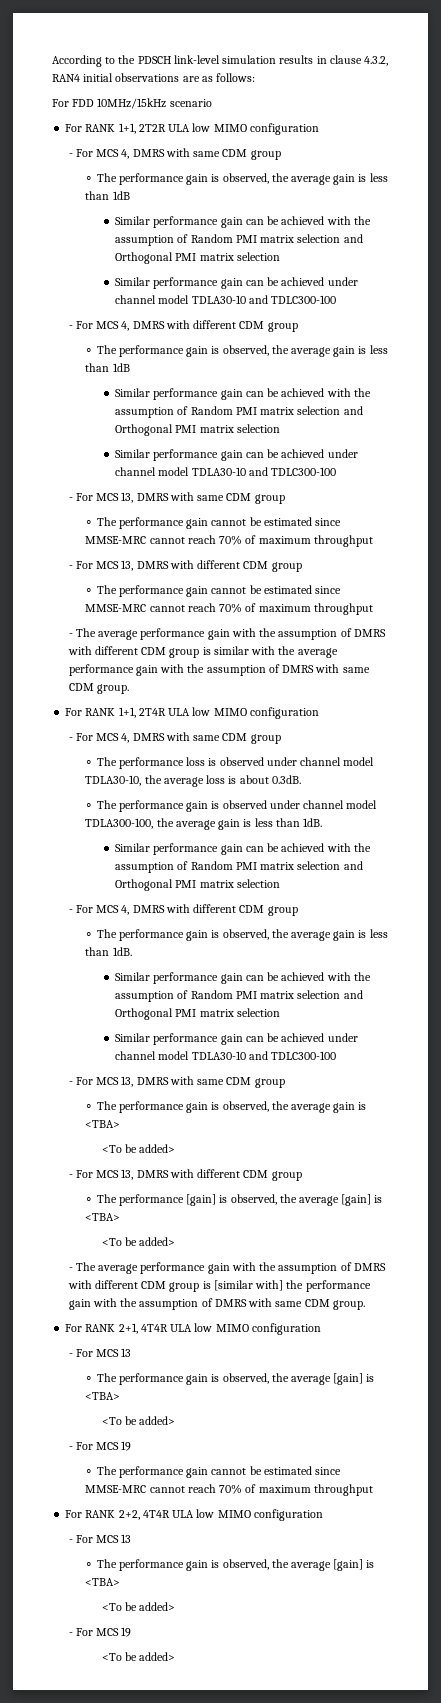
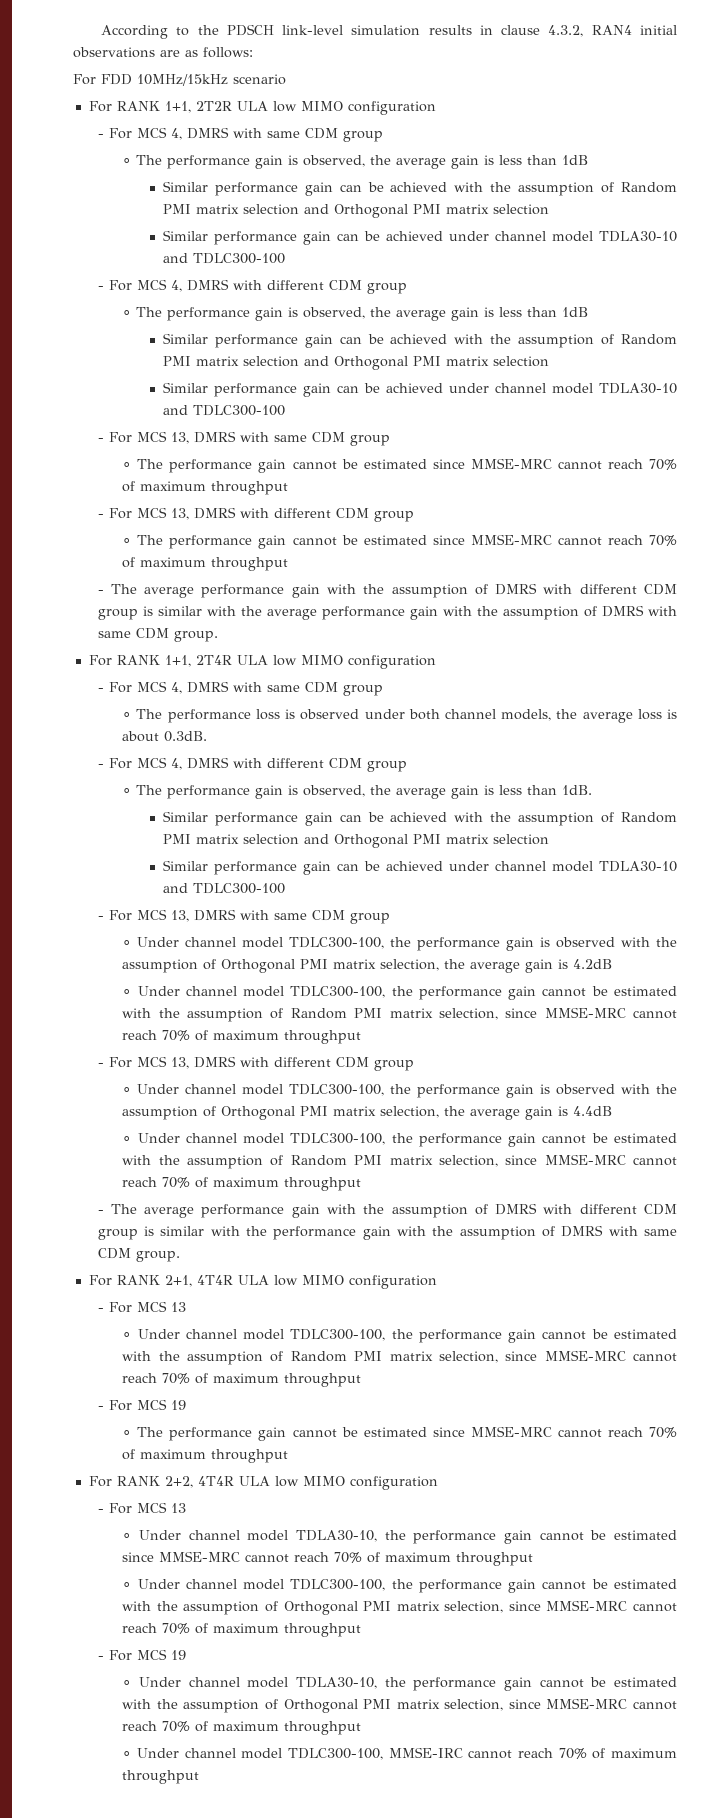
- ∘ The performance loss is observed under channel model TDLA30-10, the average loss is about 0.3dB.
+ ∘ The performance loss is observed under both channel models, the average loss is about 0.3dB.
- ∘ The performance gain is observed under channel model TDLA300-100, the average gain is less than 1dB.
- Similar performance gain can be achieved with the assumption of Random PMI matrix selection and Orthogonal PMI matrix selection
- ∘ The performance gain is observed, the average gain is <TBA>
- <To be added>
+ ∘ Under channel model TDLC300-100, the performance gain is observed with the assumption of Orthogonal PMI matrix selection, the average gain is 4.2dB
+ ∘ Under channel model TDLC300-100, the performance gain cannot be estimated with the assumption of Random PMI matrix selection, since MMSE-MRC cannot reach 70% of maximum throughput
- ∘ The performance [gain] is observed, the average [gain] is <TBA>
- <To be added>
+ ∘ Under channel model TDLC300-100, the performance gain is observed with the assumption of Orthogonal PMI matrix selection, the average gain is 4.4dB
+ ∘ Under channel model TDLC300-100, the performance gain cannot be estimated with the assumption of Random PMI matrix selection, since MMSE-MRC cannot reach 70% of maximum throughput
- - The average performance gain with the assumption of DMRS with different CDM group is [similar with] the performance gain with the assumption of DMRS with same CDM group.
+ - The average performance gain with the assumption of DMRS with different CDM group is similar with the performance gain with the assumption of DMRS with same CDM group.
  For RANK 2+1, 4T4R ULA low MIMO configuration
  - For MCS 13
- ∘ The performance gain is observed, the average [gain] is <TBA>
- <To be added>
+ ∘ Under channel model TDLC300-100, the performance gain cannot be estimated with the assumption of Random PMI matrix selection, since MMSE-MRC cannot reach 70% of maximum throughput
  For RANK 2+2, 4T4R ULA low MIMO configuration
  - For MCS 13
- ∘ The performance gain is observed, the average [gain] is <TBA>
- <To be added>
+ ∘ Under channel model TDLA30-10, the performance gain cannot be estimated since MMSE-MRC cannot reach 70% of maximum throughput
+ ∘ Under channel model TDLC300-100, the performance gain cannot be estimated with the assumption of Orthogonal PMI matrix selection, since MMSE-MRC cannot reach 70% of maximum throughput
  - For MCS 19
- <To be added>
+ ∘ Under channel model TDLA30-10, the performance gain cannot be estimated with the assumption of Orthogonal PMI matrix selection, since MMSE-MRC cannot reach 70% of maximum throughput
+ ∘ Under channel model TDLC300-100, MMSE-IRC cannot reach 70% of maximum throughput

